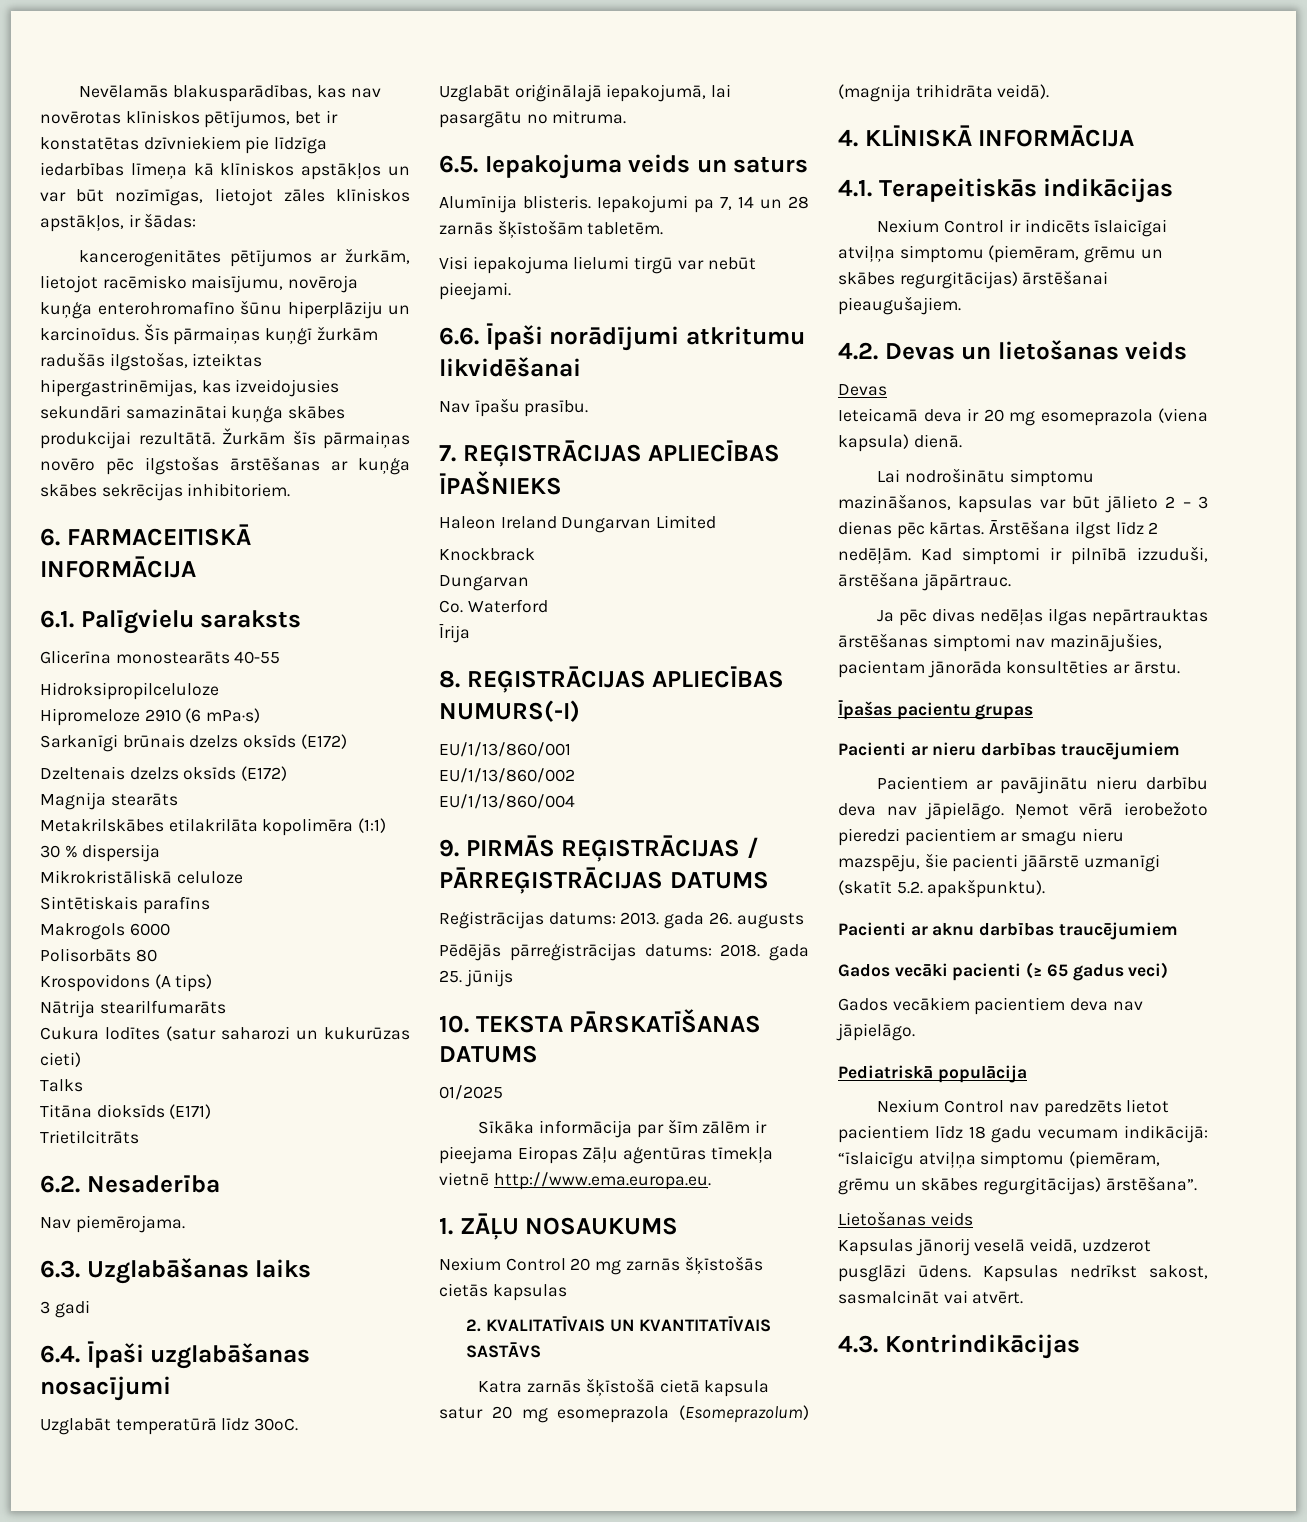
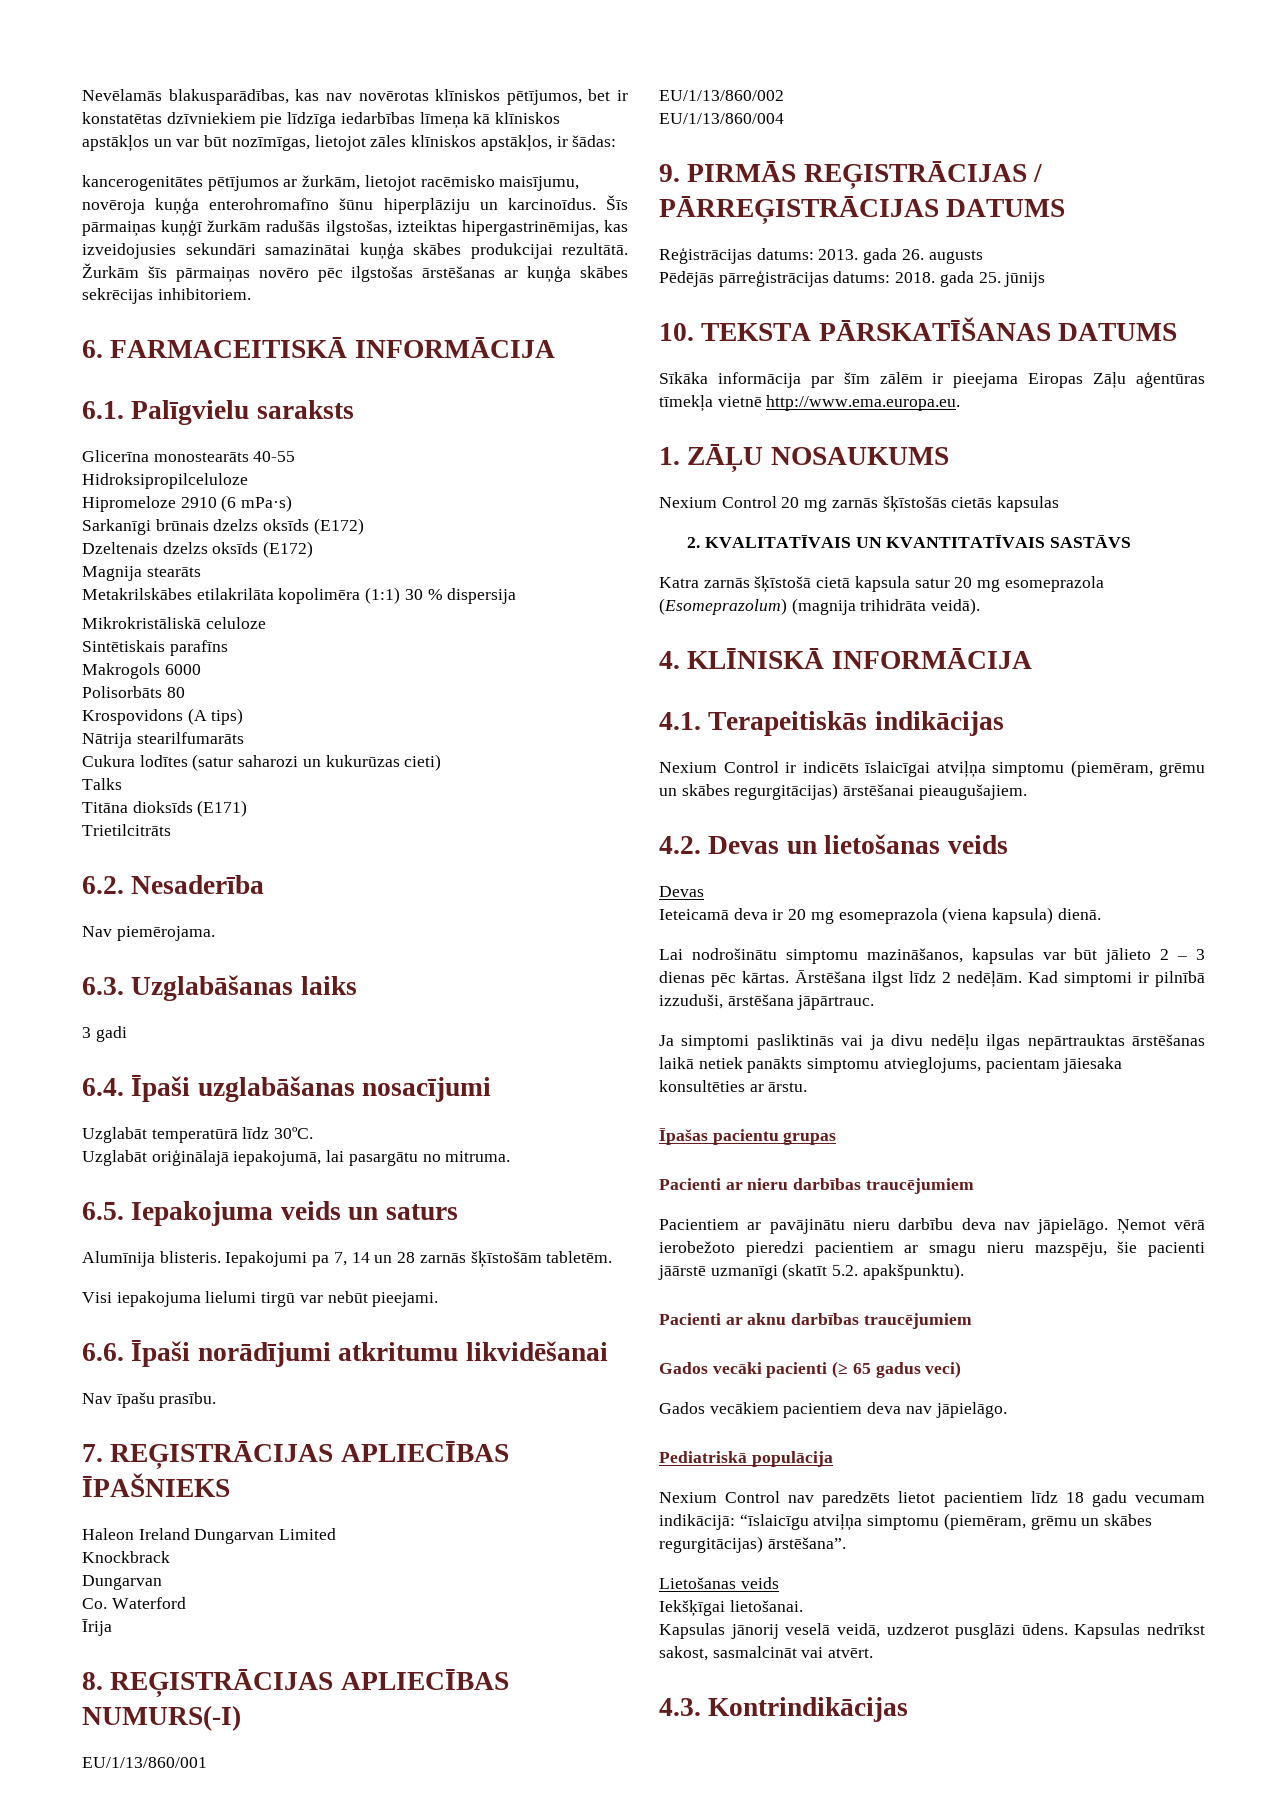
- 01/2025
- Ja pēc divas nedēļas ilgas nepārtrauktas ārstēšanas simptomi nav mazinājušies, pacientam jānorāda konsultēties ar ārstu.
+ Ja simptomi pasliktinās vai ja divu nedēļu ilgas nepārtrauktas ārstēšanas laikā netiek panākts simptomu atvieglojums, pacientam jāiesaka konsultēties ar ārstu.
+ Iekšķīgai lietošanai.

